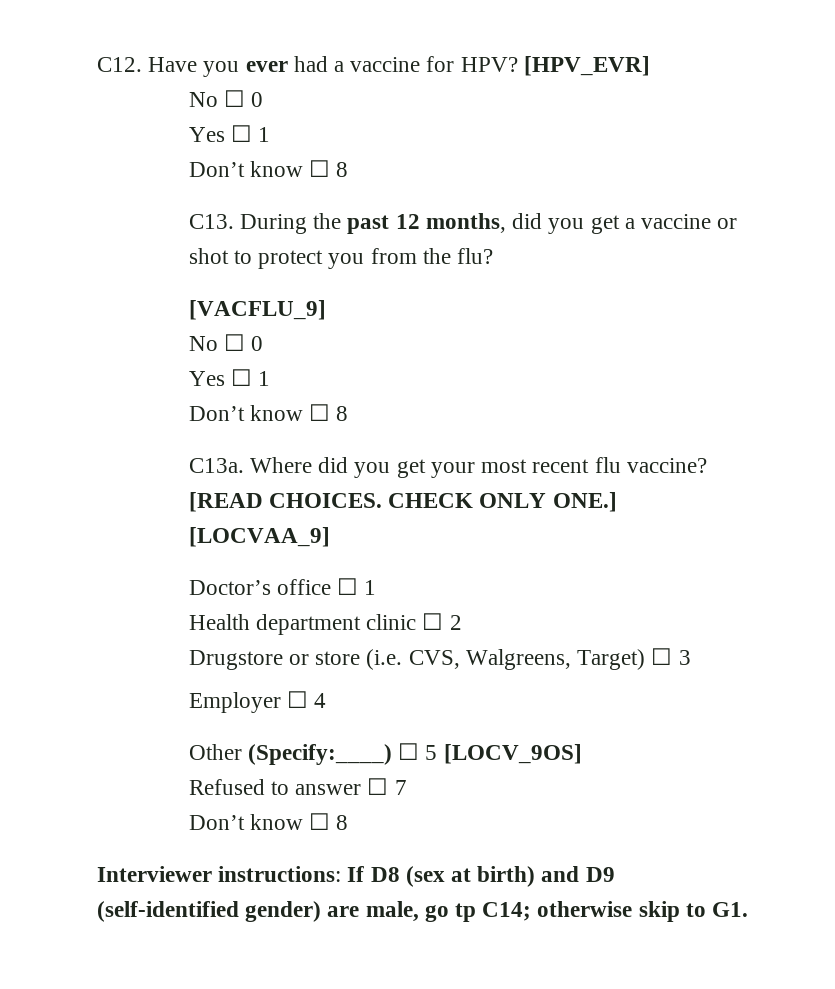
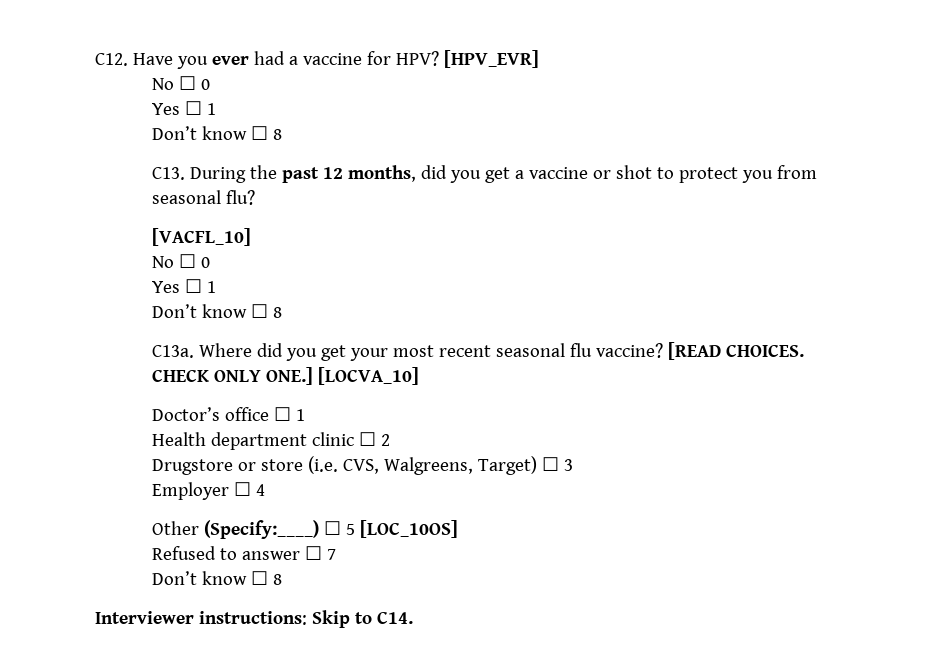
- C13. During the past 12 months, did you get a vaccine or shot to protect you from the flu?
+ C13. During the past 12 months, did you get a vaccine or shot to protect you from seasonal flu?
- [VACFLU_9]
+ [VACFL_10]
- Where did you get your most recent flu vaccine?
+ Where did you get your most recent seasonal flu vaccine?
- CHECK ONLY ONE.] [LOCVAA_9]
+ CHECK ONLY ONE.] [LOCVA_10]
- Other (Specify:____) ☐ 5 [LOCV_9OS]
+ Other (Specify:____) ☐ 5 [LOC_10OS]
- Interviewer instructions: If D8 (sex at birth) and D9 (self-identified gender) are male, go tp C14; otherwise skip to G1.
+ Interviewer instructions: Skip to C14.

